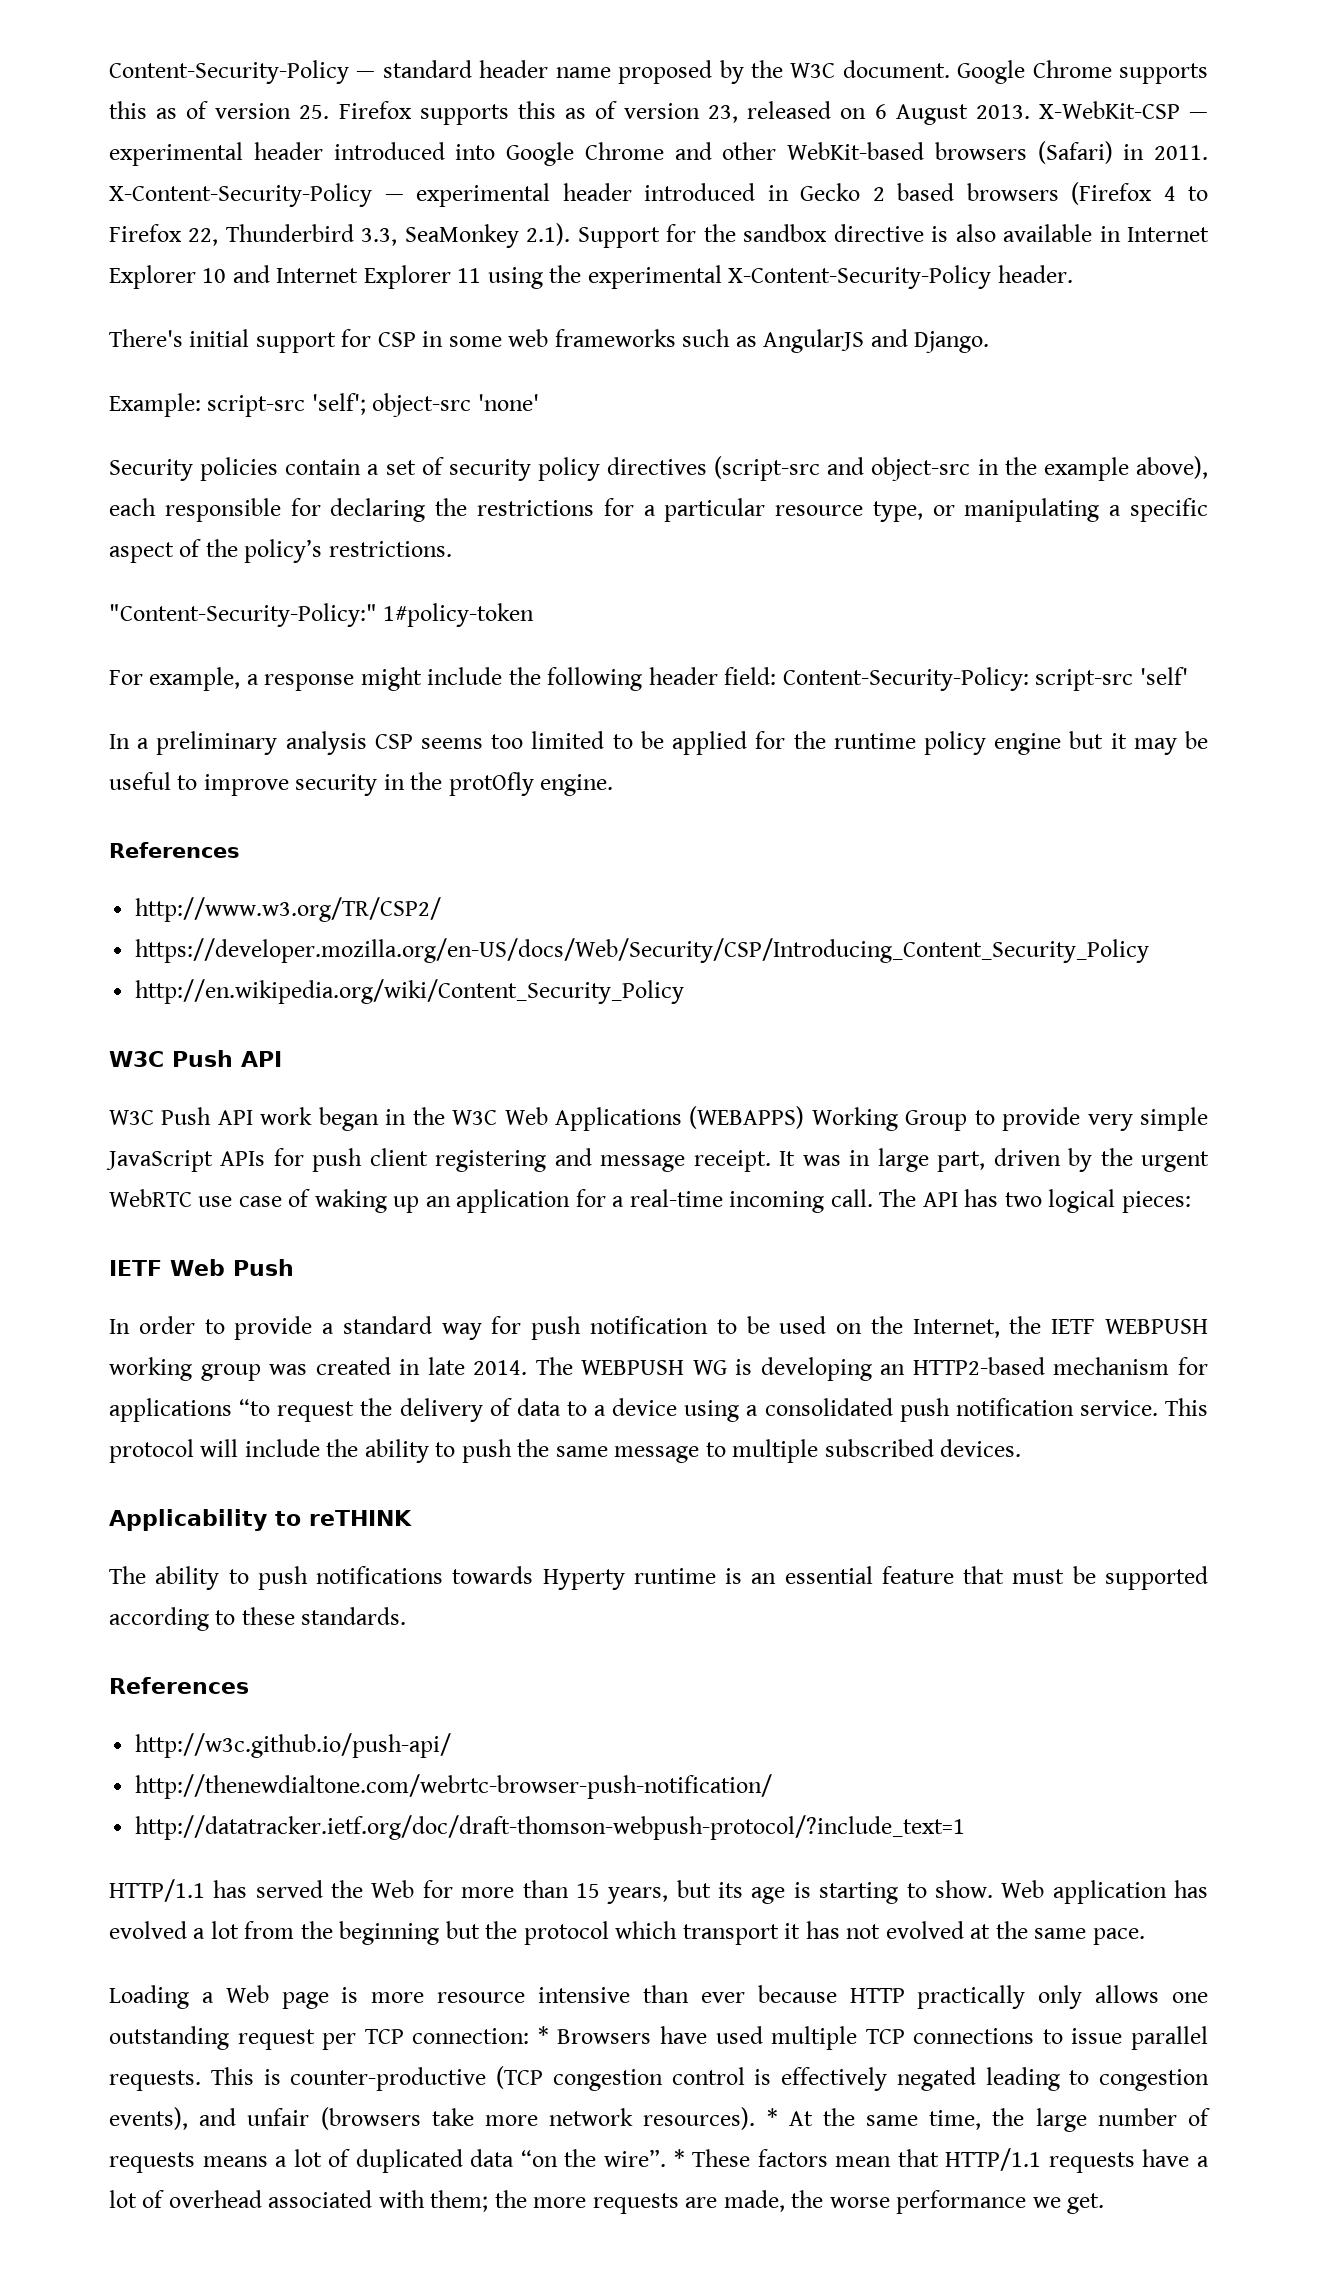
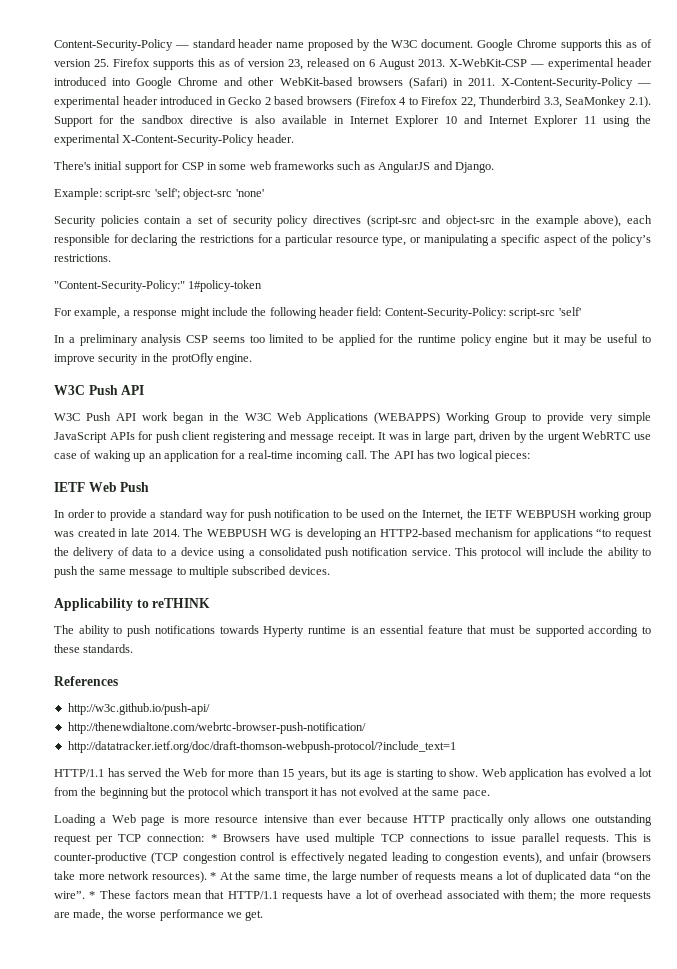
  In a preliminary analysis CSP seems too limited to be applied for the runtime policy engine but it may be useful to improve security in the protOfly engine.
- References
- http://www.w3.org/TR/CSP2/
- https://developer.mozilla.org/en-US/docs/Web/Security/CSP/Introducing_Content_Security_Policy
- http://en.wikipedia.org/wiki/Content_Security_Policy

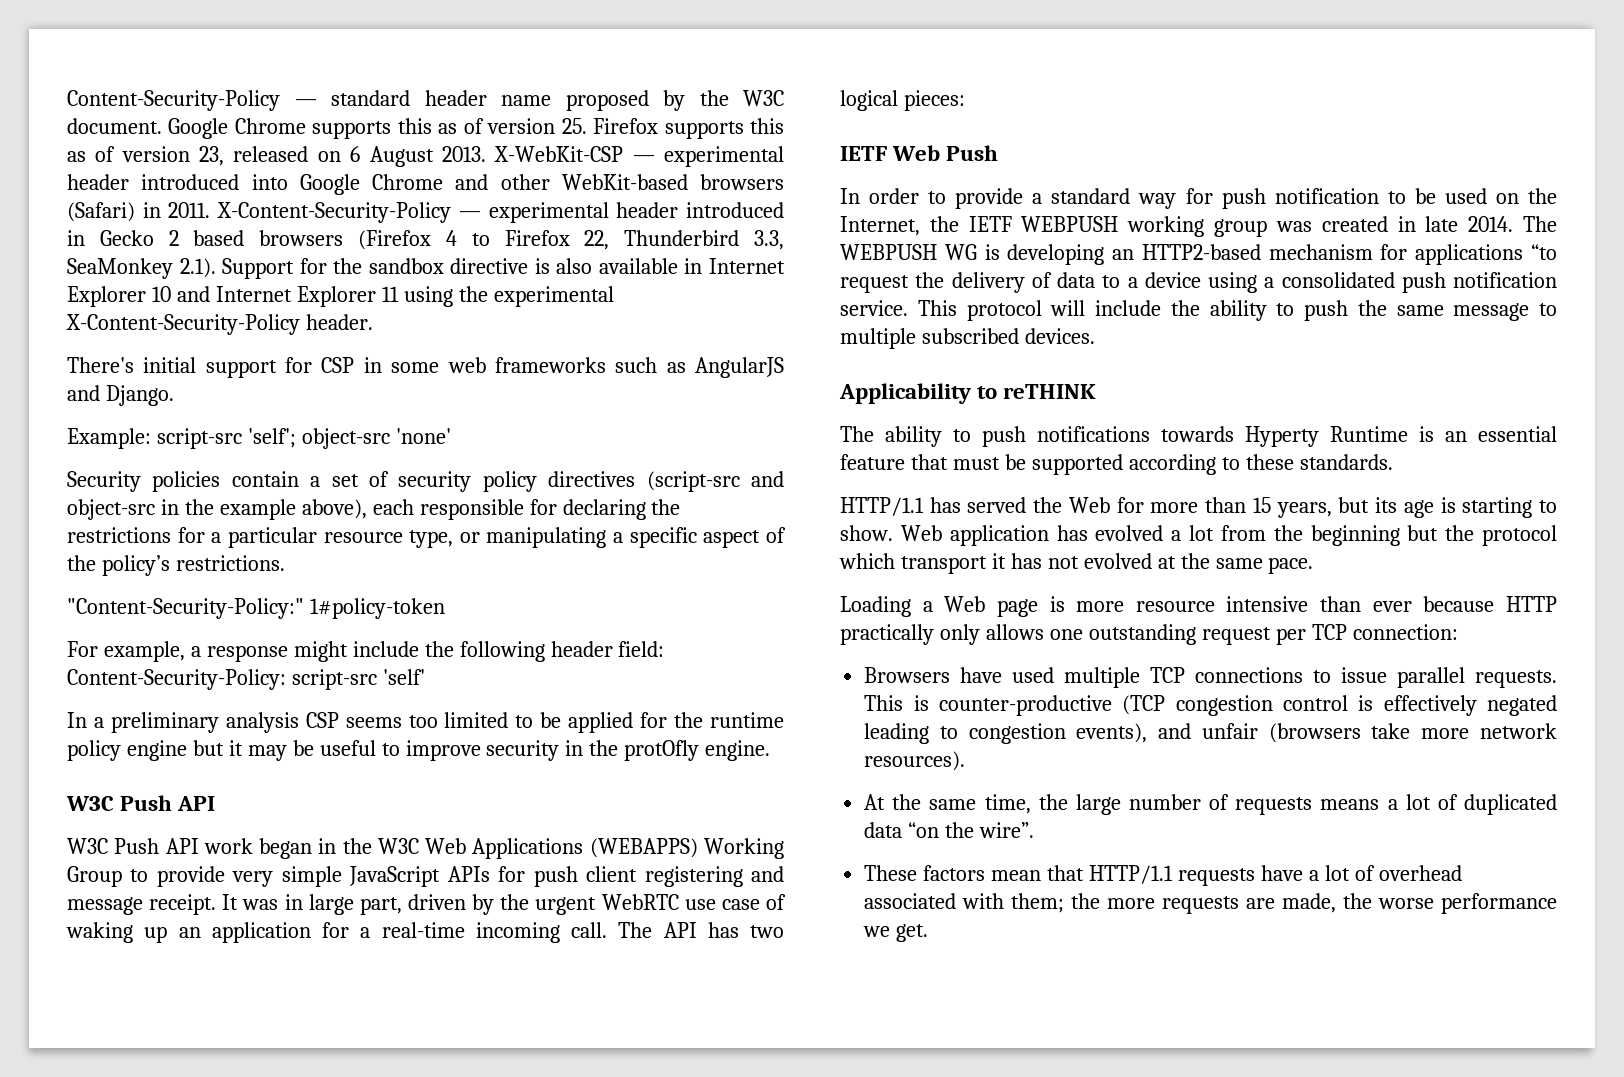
- The ability to push notifications towards Hyperty runtime is an essential feature that must be supported according to these standards.
+ The ability to push notifications towards Hyperty Runtime is an essential feature that must be supported according to these standards.
- References
- http://w3c.github.io/push-api/
- http://thenewdialtone.com/webrtc-browser-push-notification/
- http://datatracker.ietf.org/doc/draft-thomson-webpush-protocol/?include_text=1
- Loading a Web page is more resource intensive than ever because HTTP practically only allows one outstanding request per TCP connection: * Browsers have used multiple TCP connections to issue parallel requests.
+ Loading a Web page is more resource intensive than ever because HTTP practically only allows one outstanding request per TCP connection:
+ Browsers have used multiple TCP connections to issue parallel requests.
- This is counter-productive (TCP congestion control is effectively negated leading to congestion events), and unfair (browsers take more network resources). * At the same time, the large number of requests means a lot of duplicated data “on the wire”. * These factors mean that HTTP/1.1 requests have a lot of overhead associated with them;
+ This is counter-productive (TCP congestion control is effectively negated leading to congestion events), and unfair (browsers take more network resources).
+ At the same time, the large number of requests means a lot of duplicated data “on the wire”.
+ These factors mean that HTTP/1.1 requests have a lot of overhead associated with them;

